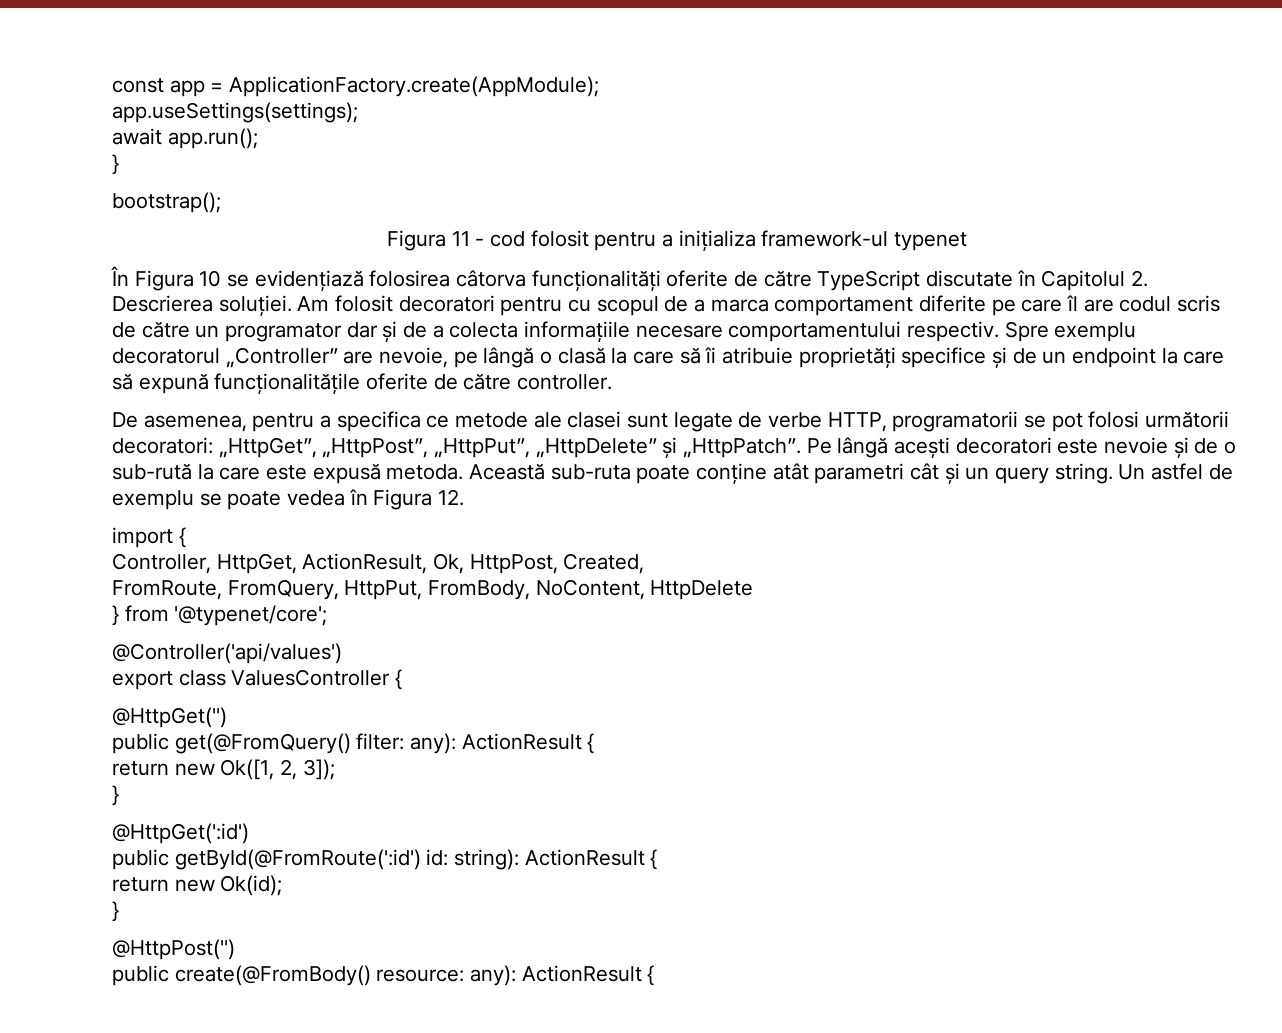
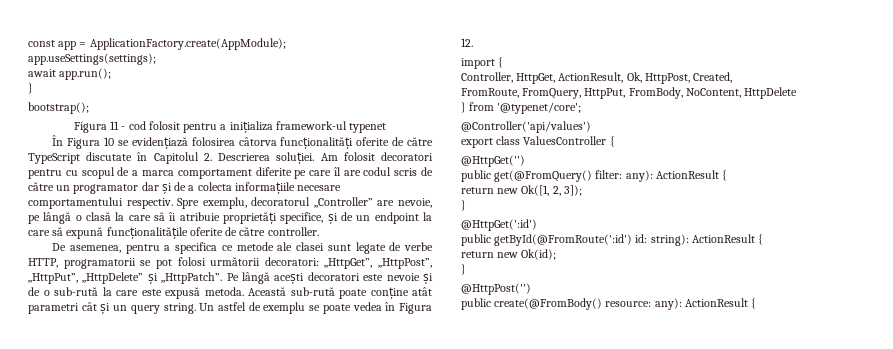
- Spre exemplu decoratorul „Controller” are nevoie, pe lângă o clasă la care să îi atribuie proprietăți specifice și de un endpoint la care să expună funcționalitățile oferite de către controller.
+ Spre exemplu, decoratorul „Controller” are nevoie, pe lângă o clasă la care să îi atribuie proprietăți specifice, și de un endpoint la care să expună funcționalitățile oferite de către controller.
- Această sub-ruta poate conține atât parametri cât și un query string.
+ Această sub-rută poate conține atât parametri cât și un query string.

